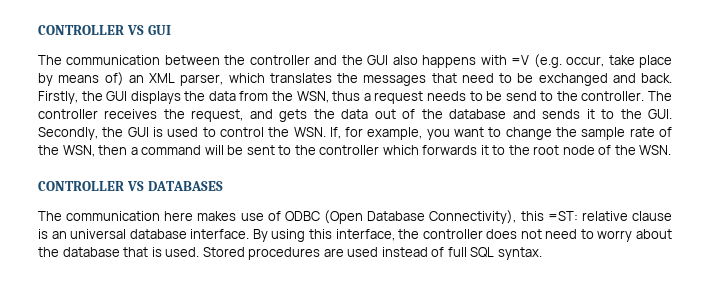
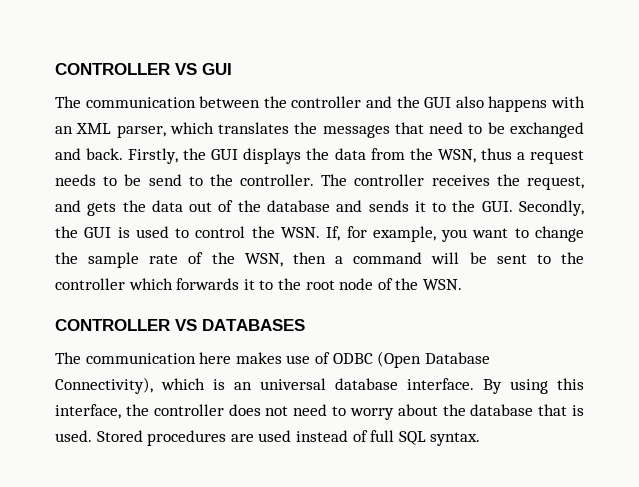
- The communication between the controller and the GUI also happens with =V (e.g. occur, take place by means of) an XML parser, which translates the messages that need to be exchanged and back.
+ The communication between the controller and the GUI also happens with an XML parser, which translates the messages that need to be exchanged and back.
- The communication here makes use of ODBC (Open Database Connectivity), this =ST: relative clause is an universal database interface.
+ The communication here makes use of ODBC (Open Database Connectivity), which is an universal database interface.

